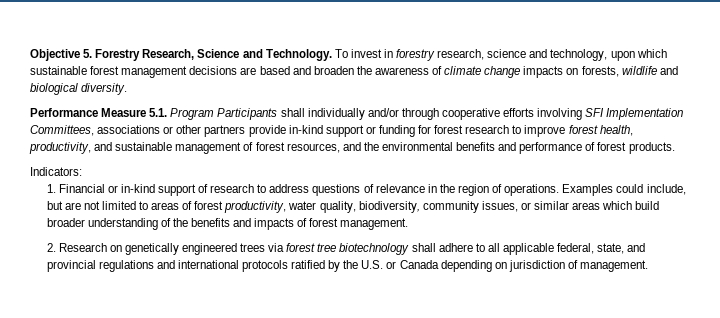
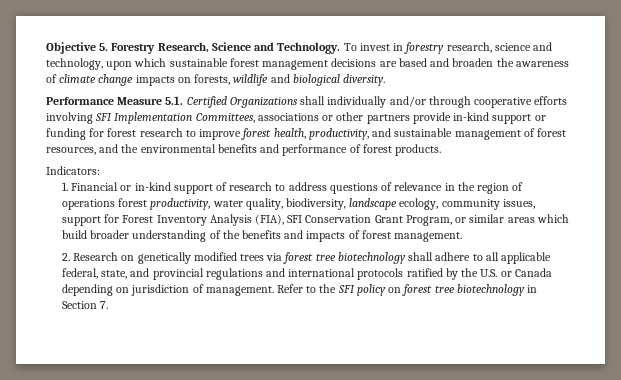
- Performance Measure 5.1. Program Participants shall individually and/or through cooperative efforts involving SFI Implementation Committees, associations or other partners provide in-kind support or funding for forest research to improve forest health, productivity, and sustainable management of forest resources, and the environmental benefits and performance of forest products.
+ Performance Measure 5.1. Certified Organizations shall individually and/or through cooperative efforts involving SFI Implementation Committees, associations or other partners provide in-kind support or funding for forest research to improve forest health, productivity, and sustainable management of forest resources, and the environmental benefits and performance of forest products.
- 1. Financial or in-kind support of research to address questions of relevance in the region of operations. Examples could include, but are not limited to areas of forest productivity, water quality, biodiversity, community issues, or similar areas which build broader understanding of the benefits and impacts of forest management.
+ 1. Financial or in-kind support of research to address questions of relevance in the region of operations forest productivity, water quality, biodiversity, landscape ecology, community issues, support for Forest Inventory Analysis (FIA), SFI Conservation Grant Program, or similar areas which build broader understanding of the benefits and impacts of forest management.
- 2. Research on genetically engineered trees via forest tree biotechnology shall adhere to all applicable federal, state, and provincial regulations and international protocols ratified by the U.S. or Canada depending on jurisdiction of management.
+ 2. Research on genetically modified trees via forest tree biotechnology shall adhere to all applicable federal, state, and provincial regulations and international protocols ratified by the U.S. or Canada depending on jurisdiction of management.
+ Refer to the SFI policy on forest tree biotechnology in Section 7.

